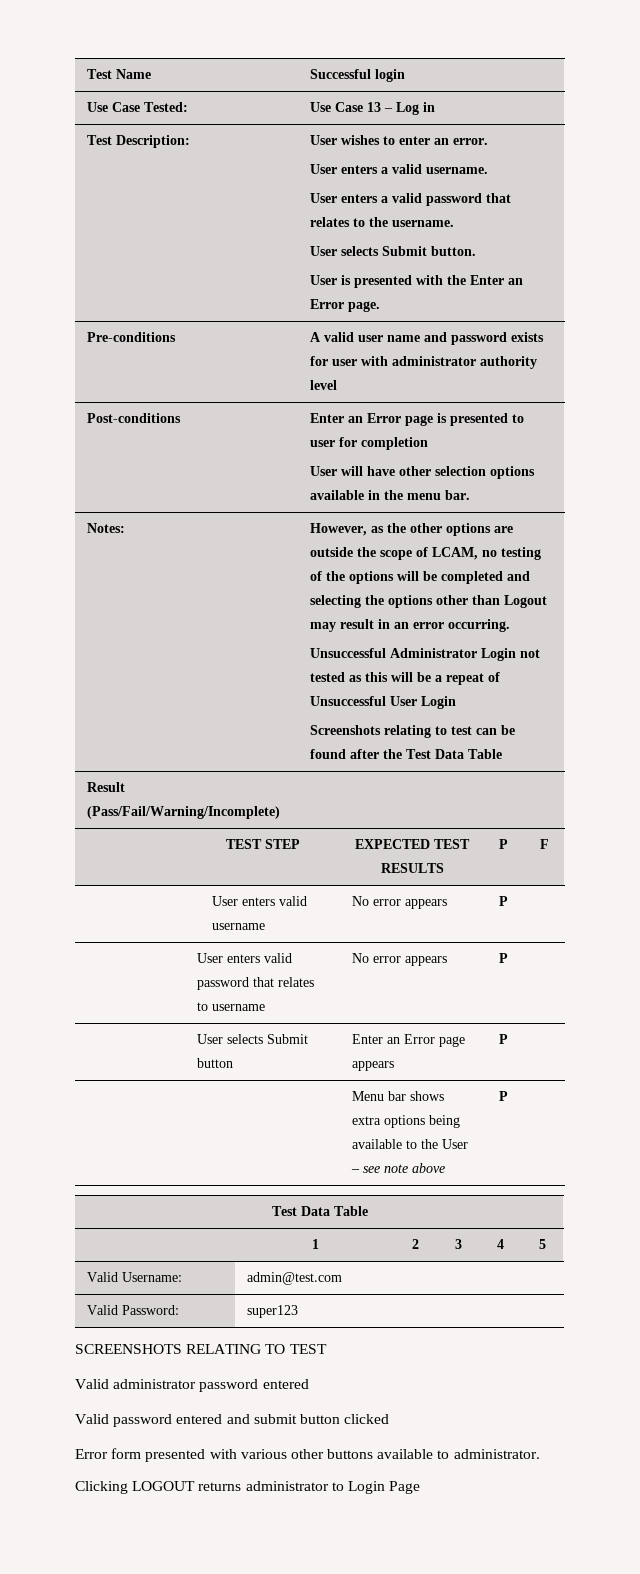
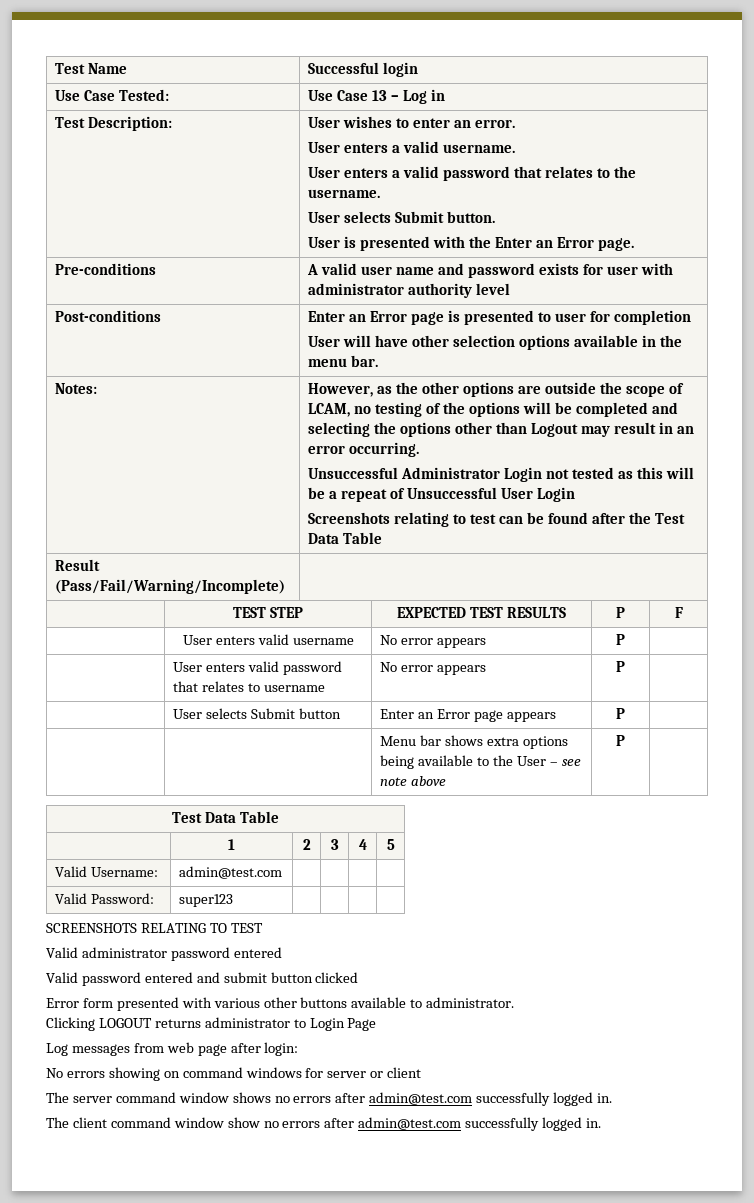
+ Log messages from web page after login:
+ No errors showing on command windows for server or client
+ The server command window shows no errors after admin@test.com successfully logged in.
+ The client command window show no errors after admin@test.com successfully logged in.

